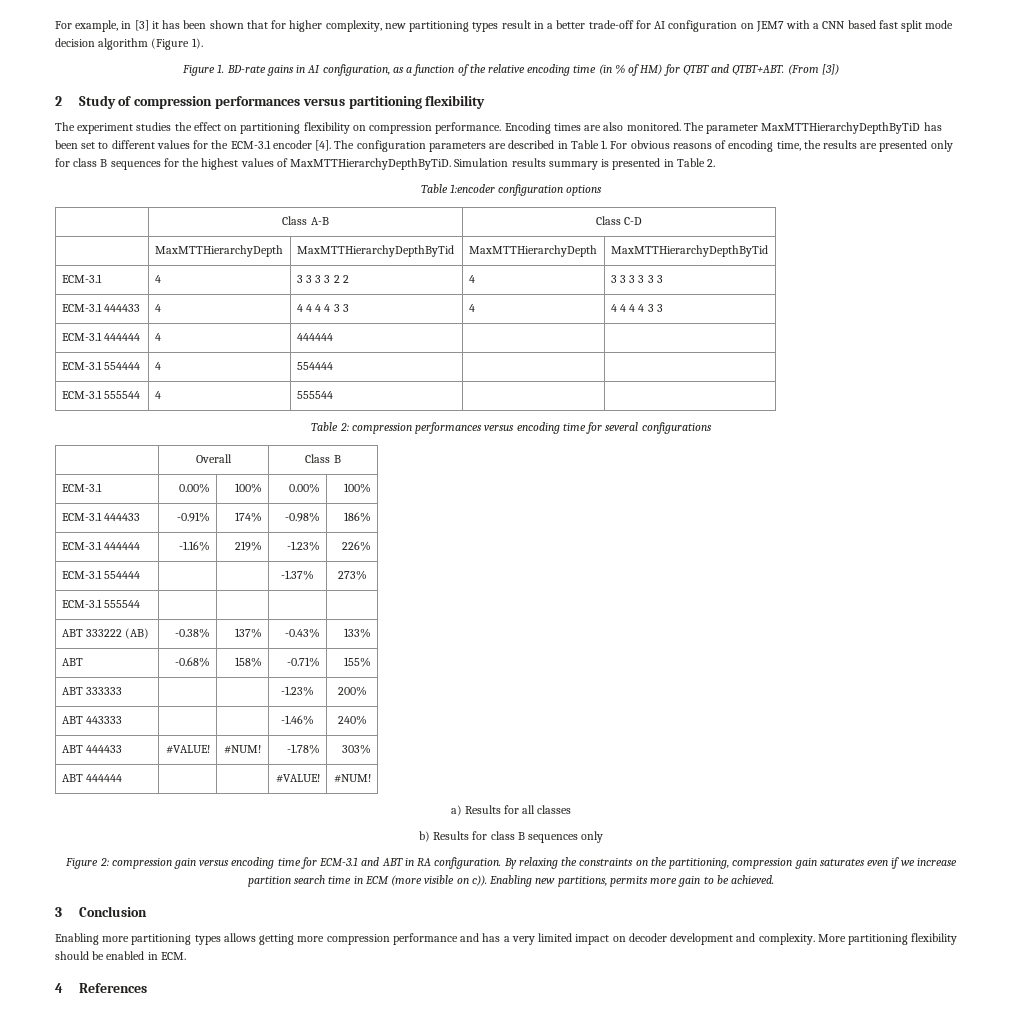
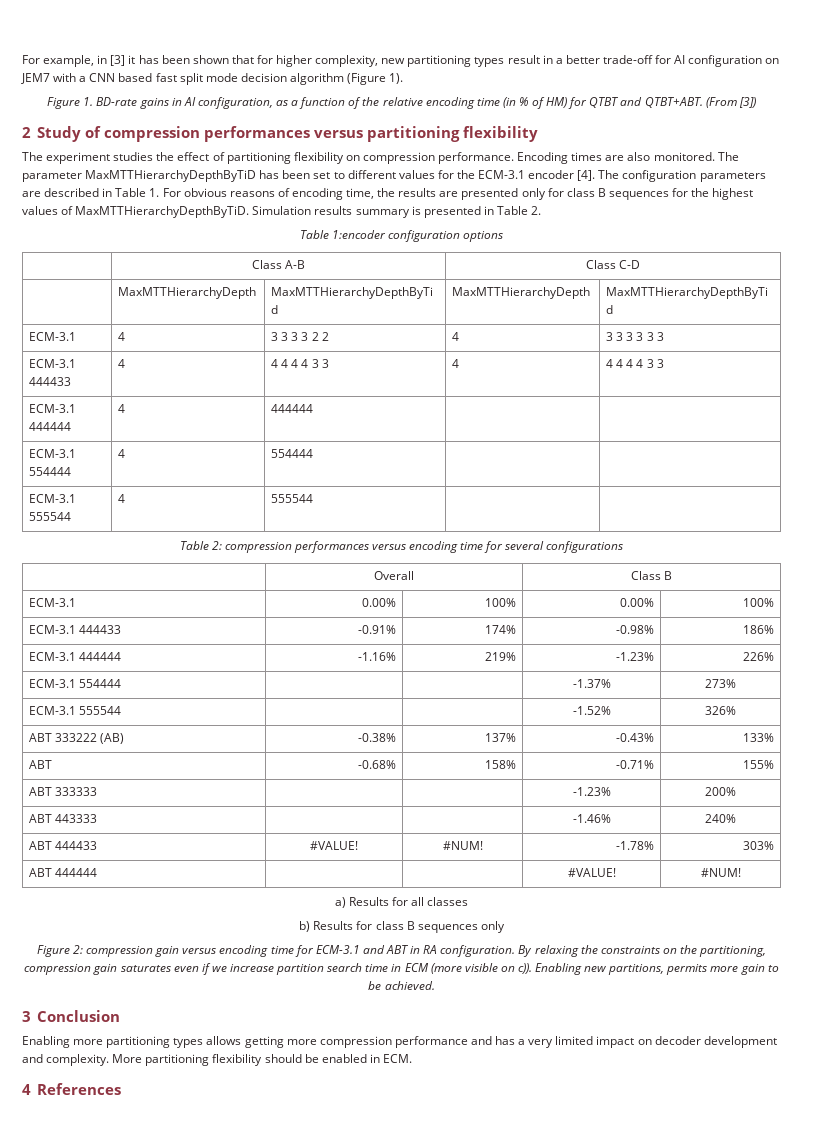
- The experiment studies the effect on partitioning flexibility on compression performance.
+ The experiment studies the effect of partitioning flexibility on compression performance.
- ECM-3.1 555544 | | | |
+ ECM-3.1 555544 | | | -1.52% | 326%

